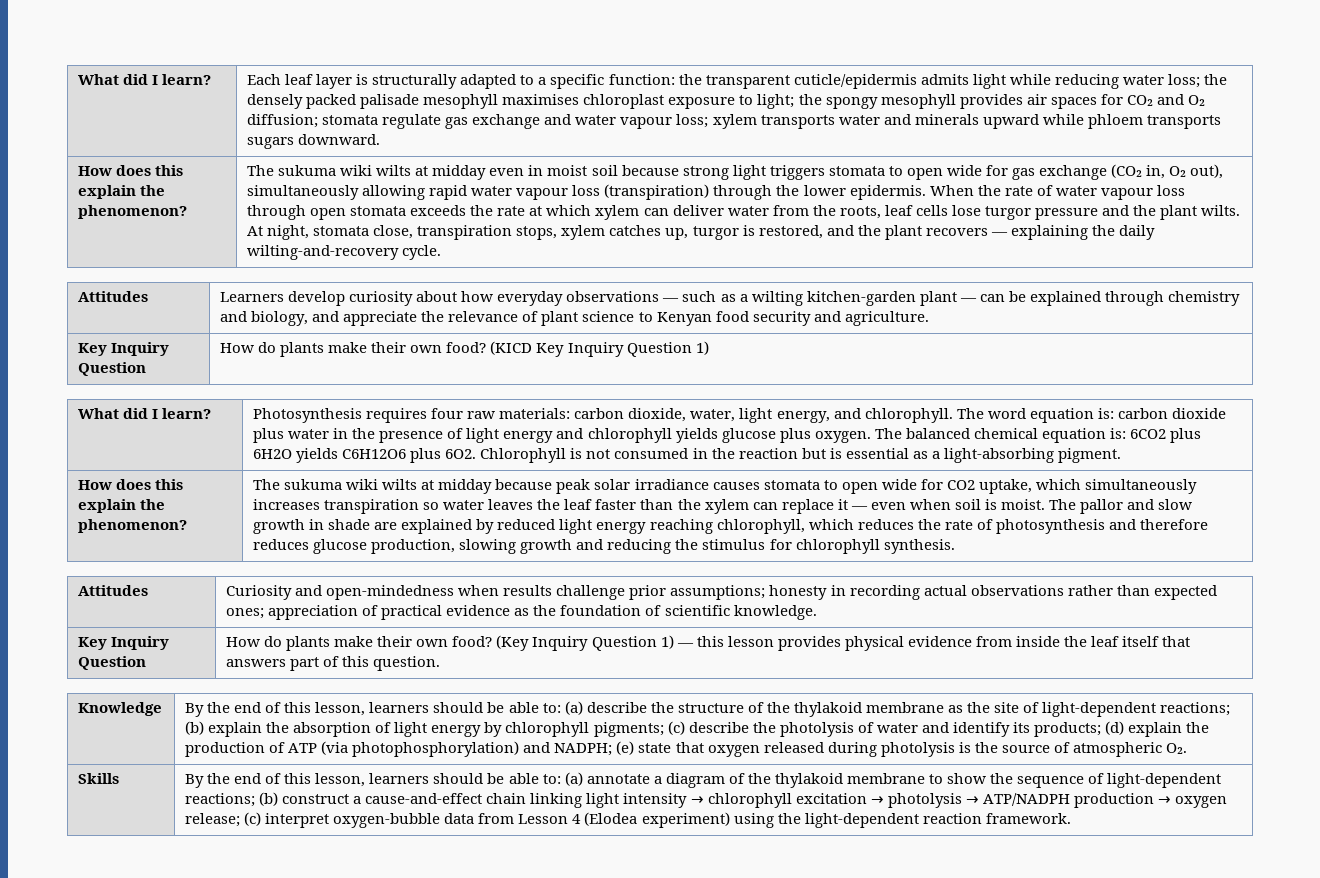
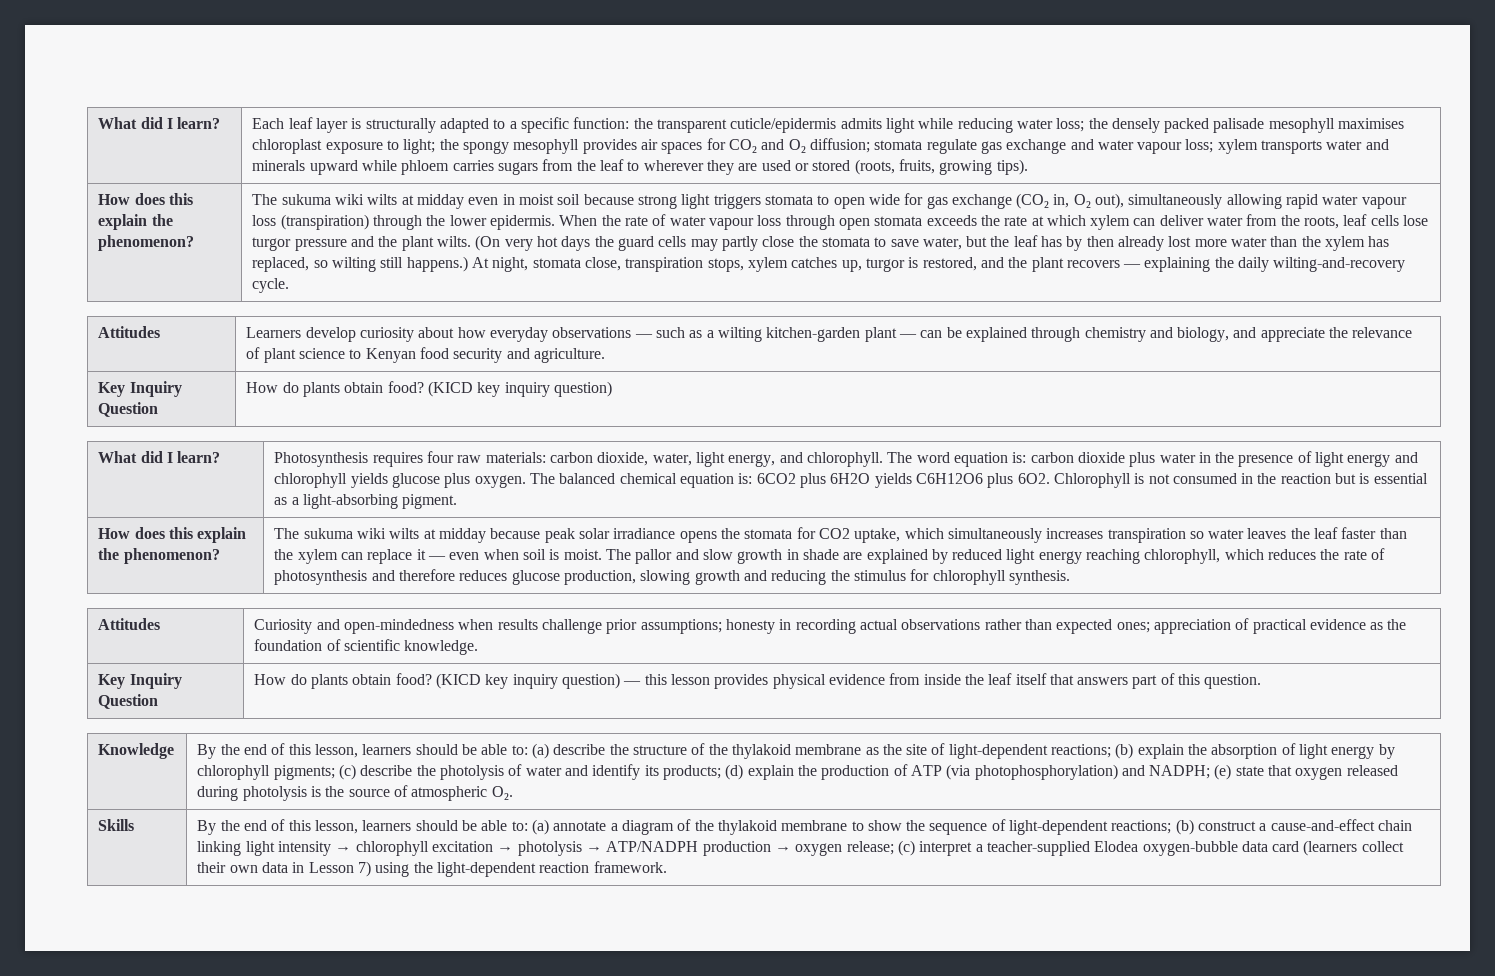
- Each leaf layer is structurally adapted to a specific function: the transparent cuticle/epidermis admits light while reducing water loss; the densely packed palisade mesophyll maximises chloroplast exposure to light; the spongy mesophyll provides air spaces for CO₂ and O₂ diffusion; stomata regulate gas exchange and water vapour loss; xylem transports water and minerals upward while phloem transports sugars downward.
+ Each leaf layer is structurally adapted to a specific function: the transparent cuticle/epidermis admits light while reducing water loss; the densely packed palisade mesophyll maximises chloroplast exposure to light; the spongy mesophyll provides air spaces for CO₂ and O₂ diffusion; stomata regulate gas exchange and water vapour loss; xylem transports water and minerals upward while phloem carries sugars from the leaf to wherever they are used or stored (roots, fruits, growing tips).
+ (On very hot days the guard cells may partly close the stomata to save water, but the leaf has by then already lost more water than the xylem has replaced, so wilting still happens.)
  Attitudes | Learners develop curiosity about how everyday observations — such as a wilting kitchen-garden plant — can be explained through chemistry and biology, and appreciate the relevance of plant science to Kenyan food security and agriculture.
- Key Inquiry Question | How do plants make their own food? (KICD Key Inquiry Question 1)
+ Key Inquiry Question | How do plants obtain food? (KICD key inquiry question)
- The sukuma wiki wilts at midday because peak solar irradiance causes stomata to open wide for CO2 uptake, which simultaneously increases transpiration so water leaves the leaf faster than the xylem can replace it — even when soil is moist.
+ The sukuma wiki wilts at midday because peak solar irradiance opens the stomata for CO2 uptake, which simultaneously increases transpiration so water leaves the leaf faster than the xylem can replace it — even when soil is moist.
- Key Inquiry Question | How do plants make their own food? (Key Inquiry Question 1) — this lesson provides physical evidence from inside the leaf itself that answers part of this question.
+ Key Inquiry Question | How do plants obtain food? (KICD key inquiry question) — this lesson provides physical evidence from inside the leaf itself that answers part of this question.
- By the end of this lesson, learners should be able to: (a) annotate a diagram of the thylakoid membrane to show the sequence of light-dependent reactions; (b) construct a cause-and-effect chain linking light intensity → chlorophyll excitation → photolysis → ATP/NADPH production → oxygen release; (c) interpret oxygen-bubble data from Lesson 4 (Elodea experiment) using the light-dependent reaction framework.
+ By the end of this lesson, learners should be able to: (a) annotate a diagram of the thylakoid membrane to show the sequence of light-dependent reactions; (b) construct a cause-and-effect chain linking light intensity → chlorophyll excitation → photolysis → ATP/NADPH production → oxygen release; (c) interpret a teacher-supplied Elodea oxygen-bubble data card (learners collect their own data in Lesson 7) using the light-dependent reaction framework.

